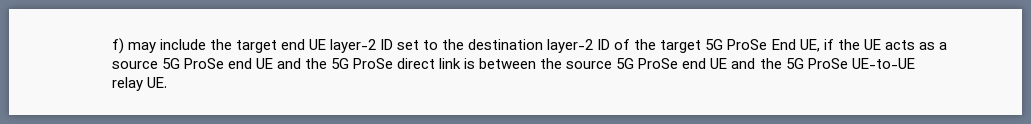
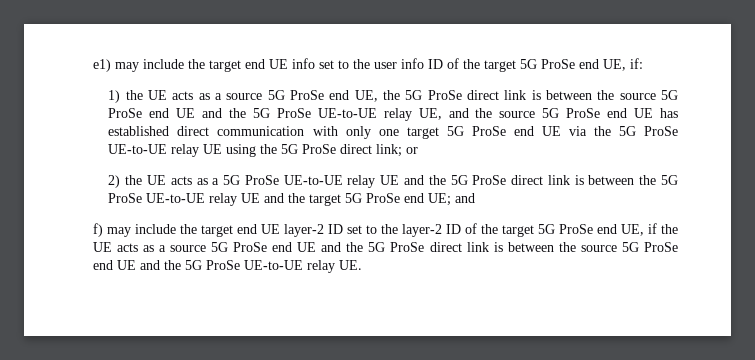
+ e1) may include the target end UE info set to the user info ID of the target 5G ProSe end UE, if:
+ 1) the UE acts as a source 5G ProSe end UE, the 5G ProSe direct link is between the source 5G ProSe end UE and the 5G ProSe UE-to-UE relay UE, and the source 5G ProSe end UE has established direct communication with only one target 5G ProSe end UE via the 5G ProSe UE-to-UE relay UE using the 5G ProSe direct link; or
+ 2) the UE acts as a 5G ProSe UE-to-UE relay UE and the 5G ProSe direct link is between the 5G ProSe UE-to-UE relay UE and the target 5G ProSe end UE; and
- f) may include the target end UE layer-2 ID set to the destination layer-2 ID of the target 5G ProSe End UE, if the UE acts as a source 5G ProSe end UE and the 5G ProSe direct link is between the source 5G ProSe end UE and the 5G ProSe UE-to-UE relay UE.
+ f) may include the target end UE layer-2 ID set to the layer-2 ID of the target 5G ProSe end UE, if the UE acts as a source 5G ProSe end UE and the 5G ProSe direct link is between the source 5G ProSe end UE and the 5G ProSe UE-to-UE relay UE.

